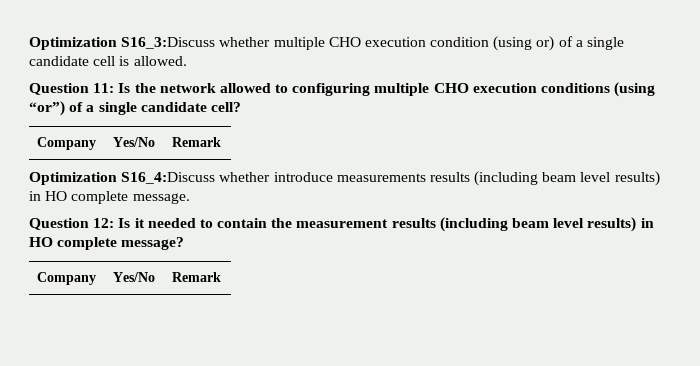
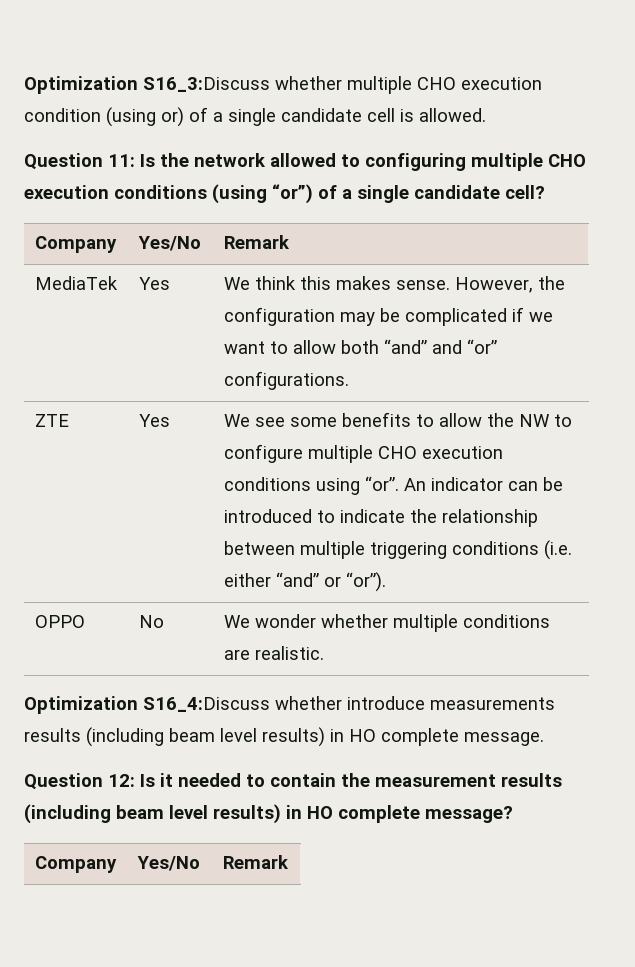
+ MediaTek | Yes | We think this makes sense. However, the configuration may be complicated if we want to allow both “and” and “or” configurations.
+ ZTE | Yes | We see some benefits to allow the NW to configure multiple CHO execution conditions using “or”. An indicator can be introduced to indicate the relationship between multiple triggering conditions (i.e. either “and” or “or”).
+ OPPO | No | We wonder whether multiple conditions are realistic.

